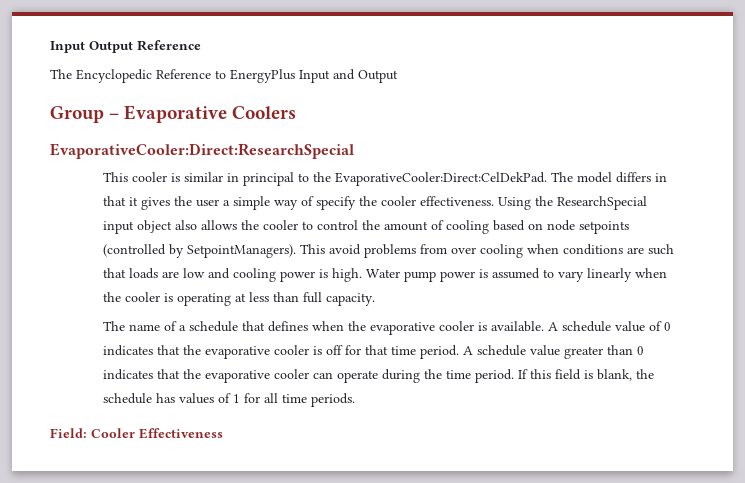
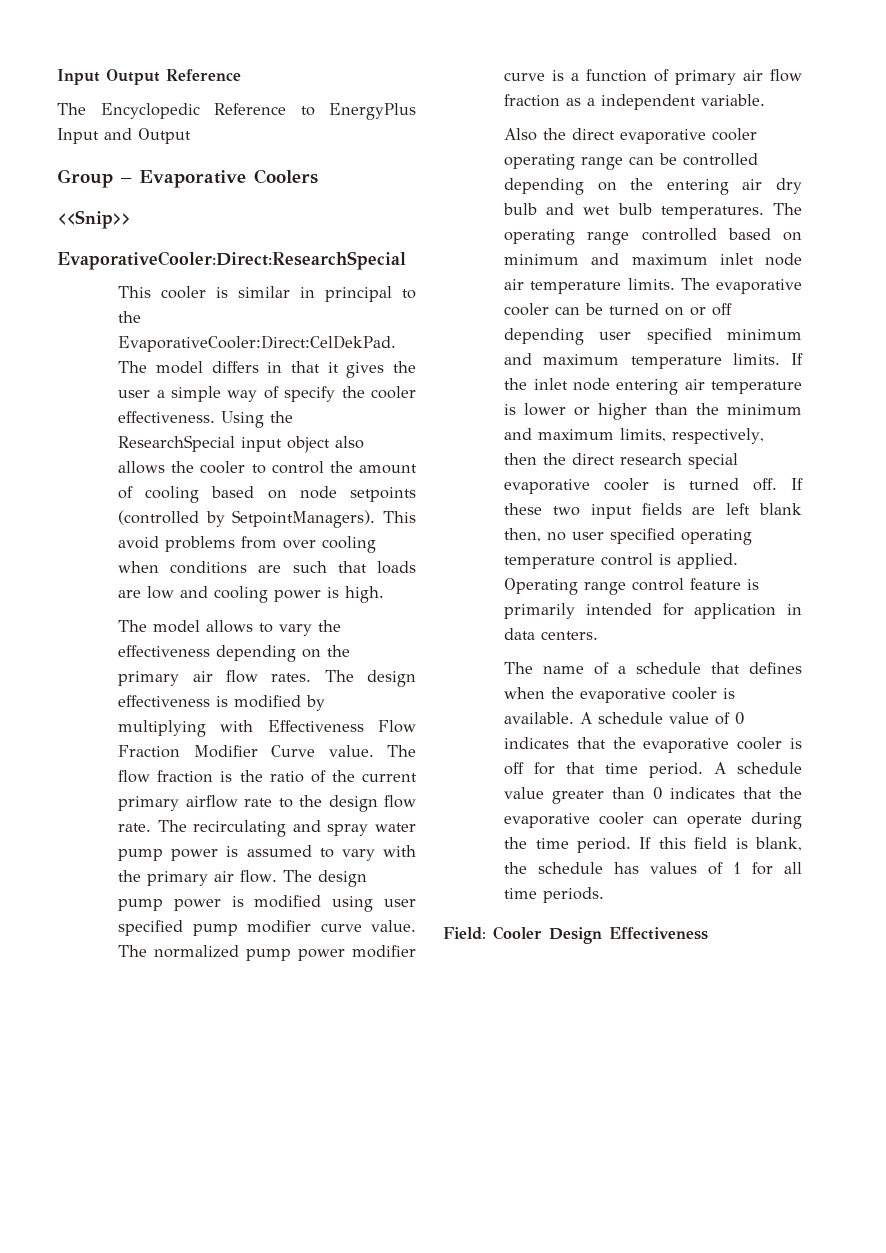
+ <<Snip>>
- This avoid problems from over cooling when conditions are such that loads are low and cooling power is high. Water pump power is assumed to vary linearly when the cooler is operating at less than full capacity.
+ This avoid problems from over cooling when conditions are such that loads are low and cooling power is high.
+ The model allows to vary the effectiveness depending on the primary air flow rates. The design effectiveness is modified by multiplying with Effectiveness Flow Fraction Modifier Curve value. The flow fraction is the ratio of the current primary airflow rate to the design flow rate. The recirculating and spray water pump power is assumed to vary with the primary air flow. The design pump power is modified using user specified pump modifier curve value. The normalized pump power modifier curve is a function of primary air flow fraction as a independent variable.
+ Also the direct evaporative cooler operating range can be controlled depending on the entering air dry bulb and wet bulb temperatures. The operating range controlled based on minimum and maximum inlet node air temperature limits. The evaporative cooler can be turned on or off depending user specified minimum and maximum temperature limits. If the inlet node entering air temperature is lower or higher than the minimum and maximum limits, respectively, then the direct research special evaporative cooler is turned off. If these two input fields are left blank then, no user specified operating temperature control is applied. Operating range control feature is primarily intended for application in data centers.
- Field: Cooler Effectiveness
+ Field: Cooler Design Effectiveness

